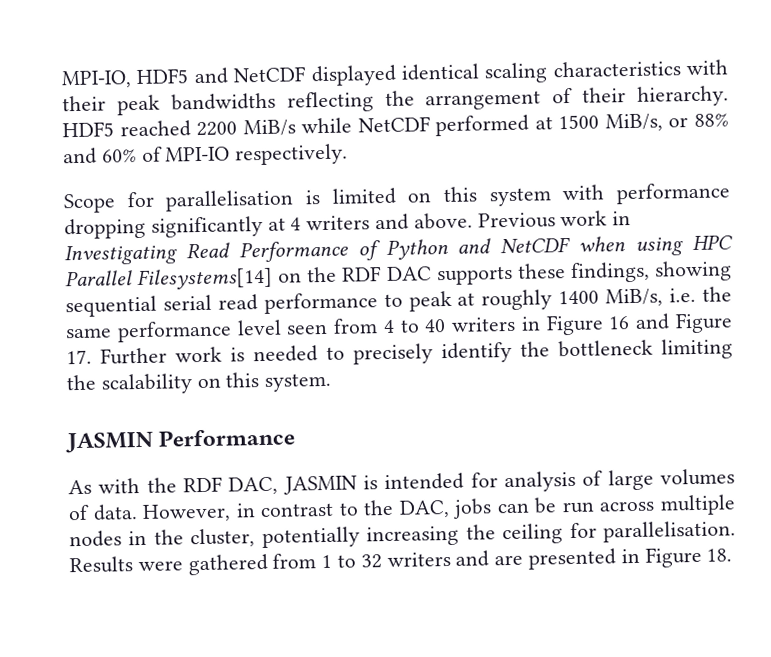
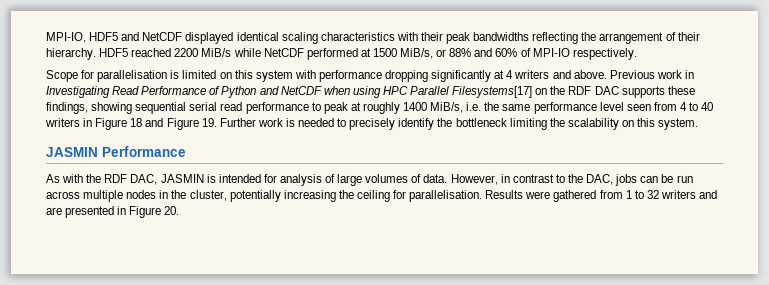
- Previous work in Investigating Read Performance of Python and NetCDF when using HPC Parallel Filesystems[14] on the RDF DAC supports these findings, showing sequential serial read performance to peak at roughly 1400 MiB/s, i.e. the same performance level seen from 4 to 40 writers in Figure 16 and Figure 17. Further work is needed to precisely identify the bottleneck limiting the scalability on this system.
+ Previous work in Investigating Read Performance of Python and NetCDF when using HPC Parallel Filesystems[17] on the RDF DAC supports these findings, showing sequential serial read performance to peak at roughly 1400 MiB/s, i.e. the same performance level seen from 4 to 40 writers in Figure 18 and Figure 19. Further work is needed to precisely identify the bottleneck limiting the scalability on this system.
- Results were gathered from 1 to 32 writers and are presented in Figure 18.
+ Results were gathered from 1 to 32 writers and are presented in Figure 20.

